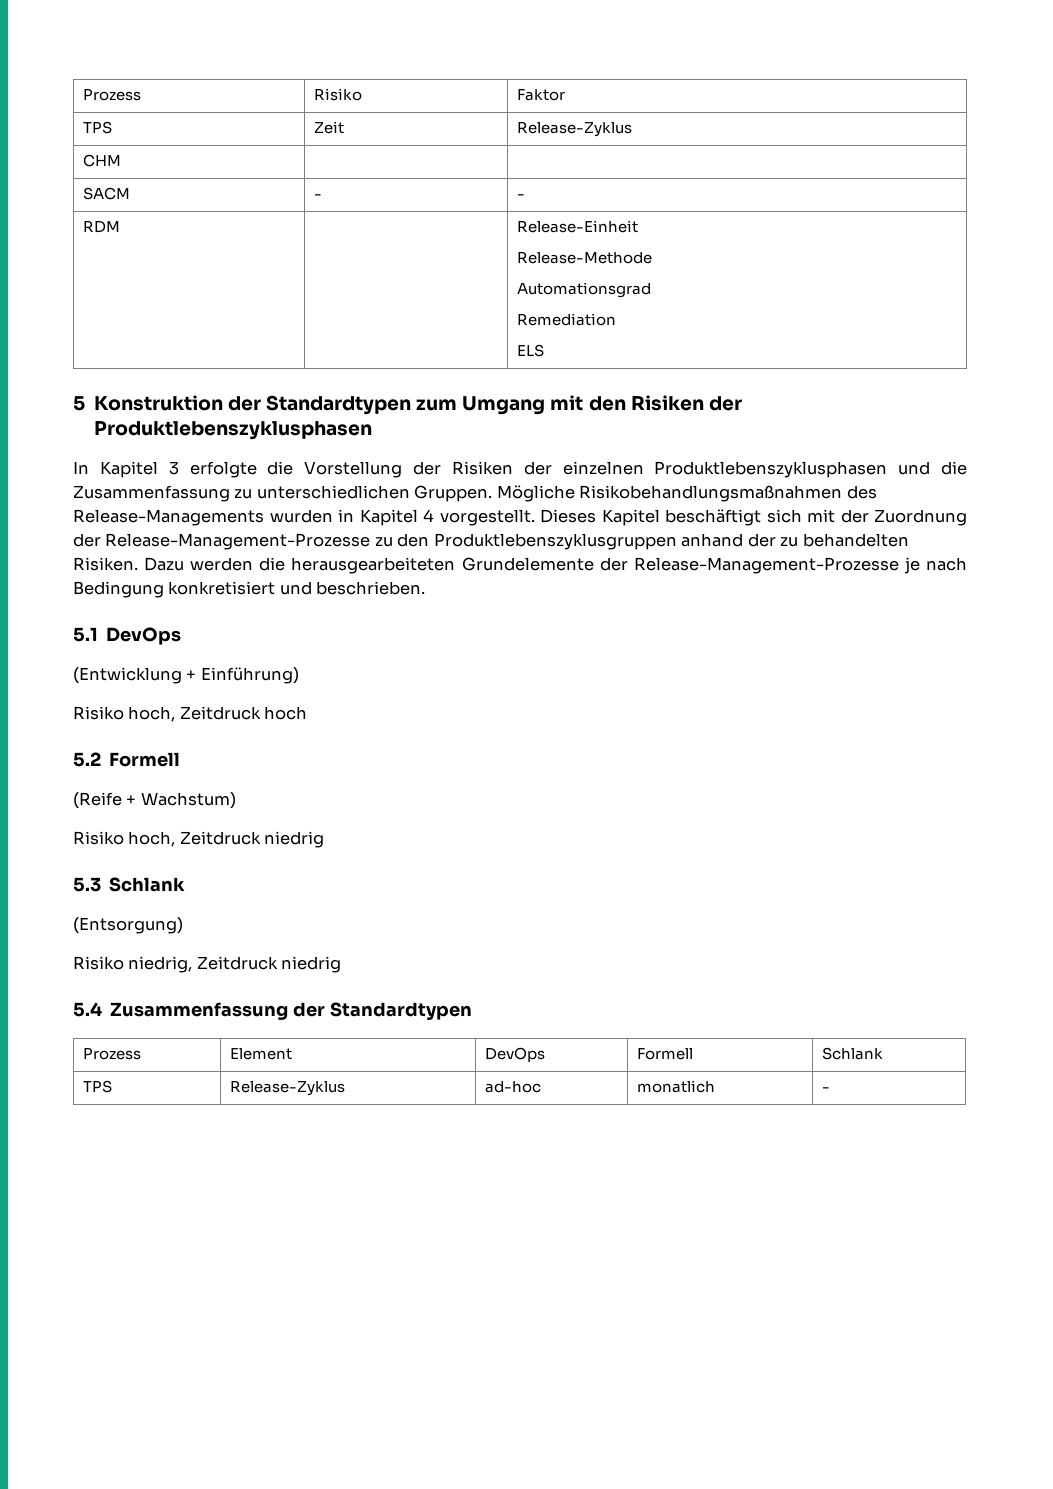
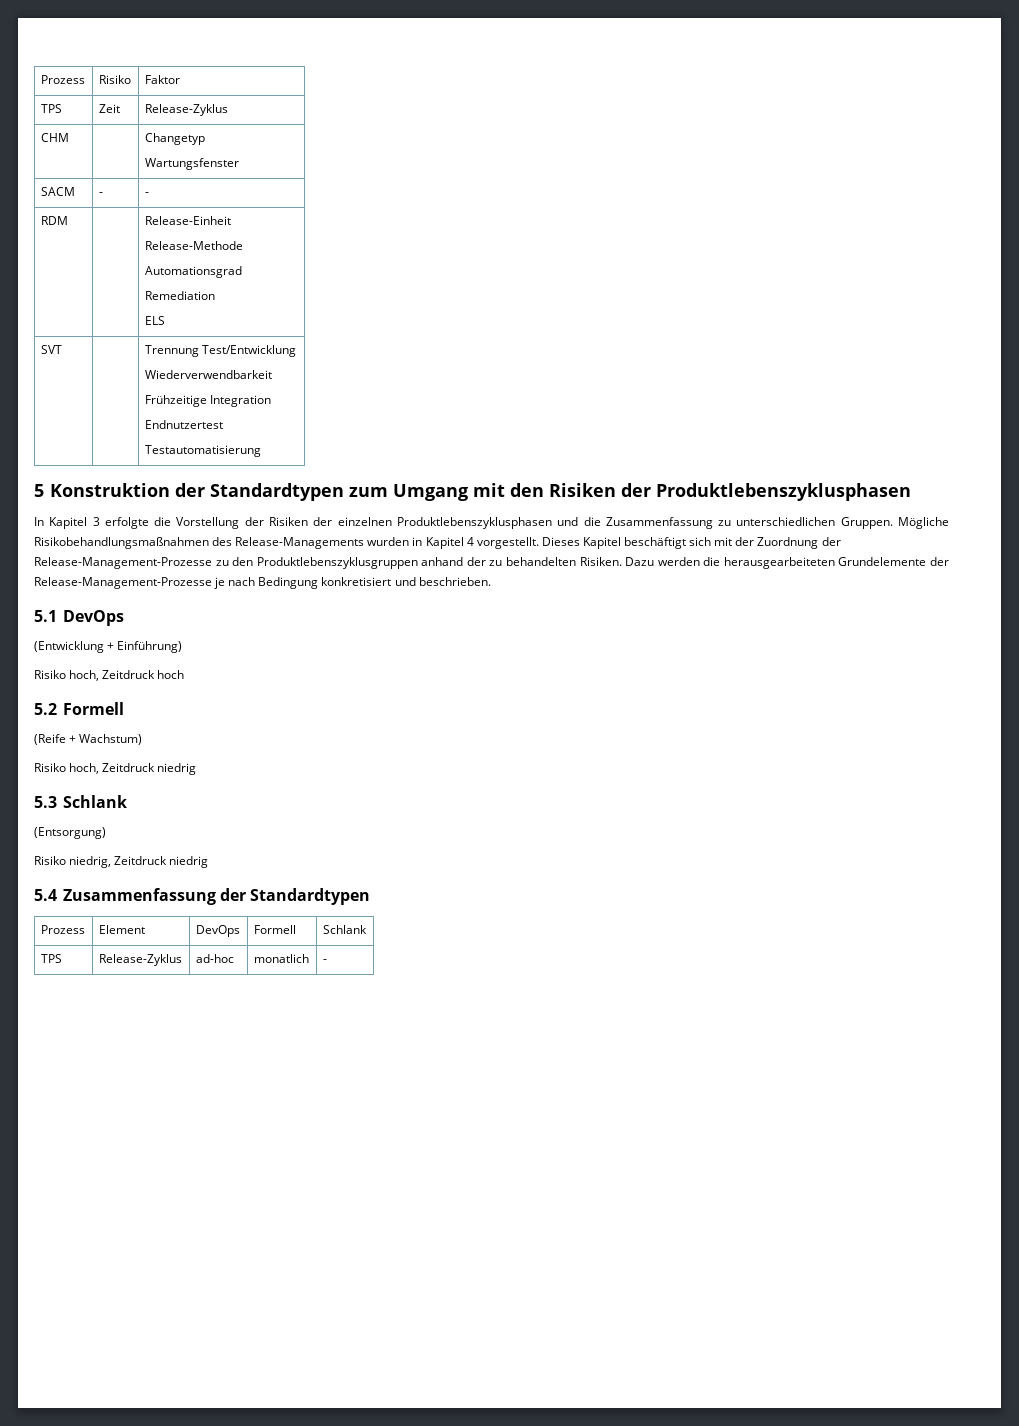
- CHM | |
+ CHM | | Changetyp
+ Wartungsfenster
+ SVT | | Trennung Test/Entwicklung
+ Wiederverwendbarkeit
+ Frühzeitige Integration
+ Endnutzertest
+ Testautomatisierung

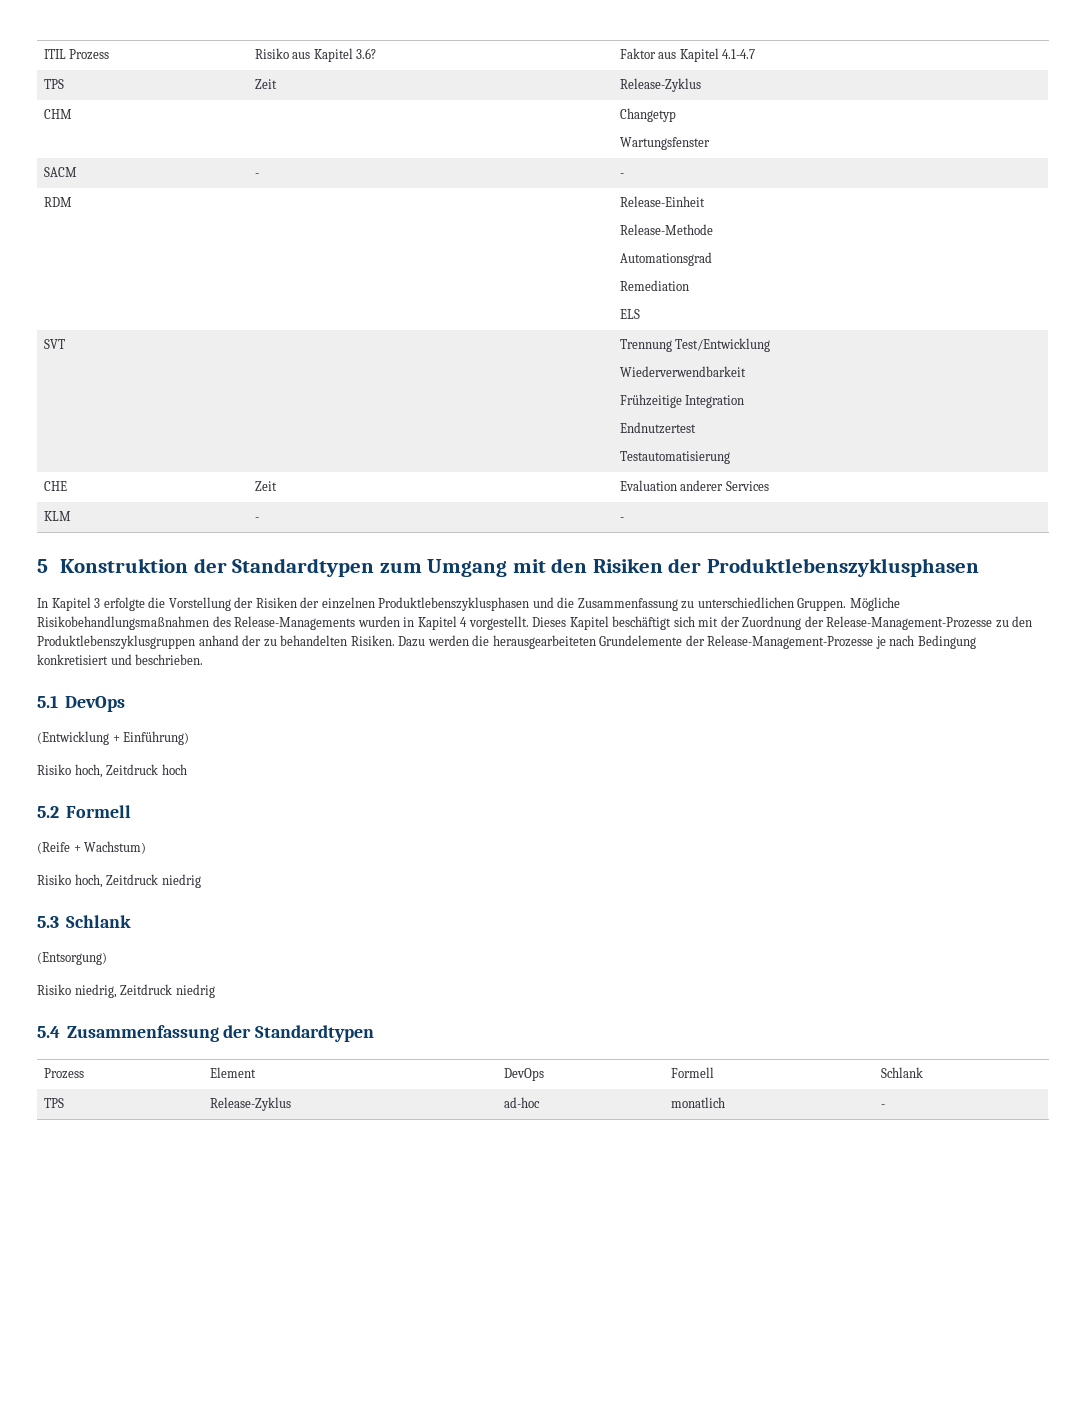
- Prozess | Risiko | Faktor
+ ITIL Prozess | Risiko aus Kapitel 3.6? | Faktor aus Kapitel 4.1-4.7
+ CHE | Zeit | Evaluation anderer Services
+ KLM | - | -

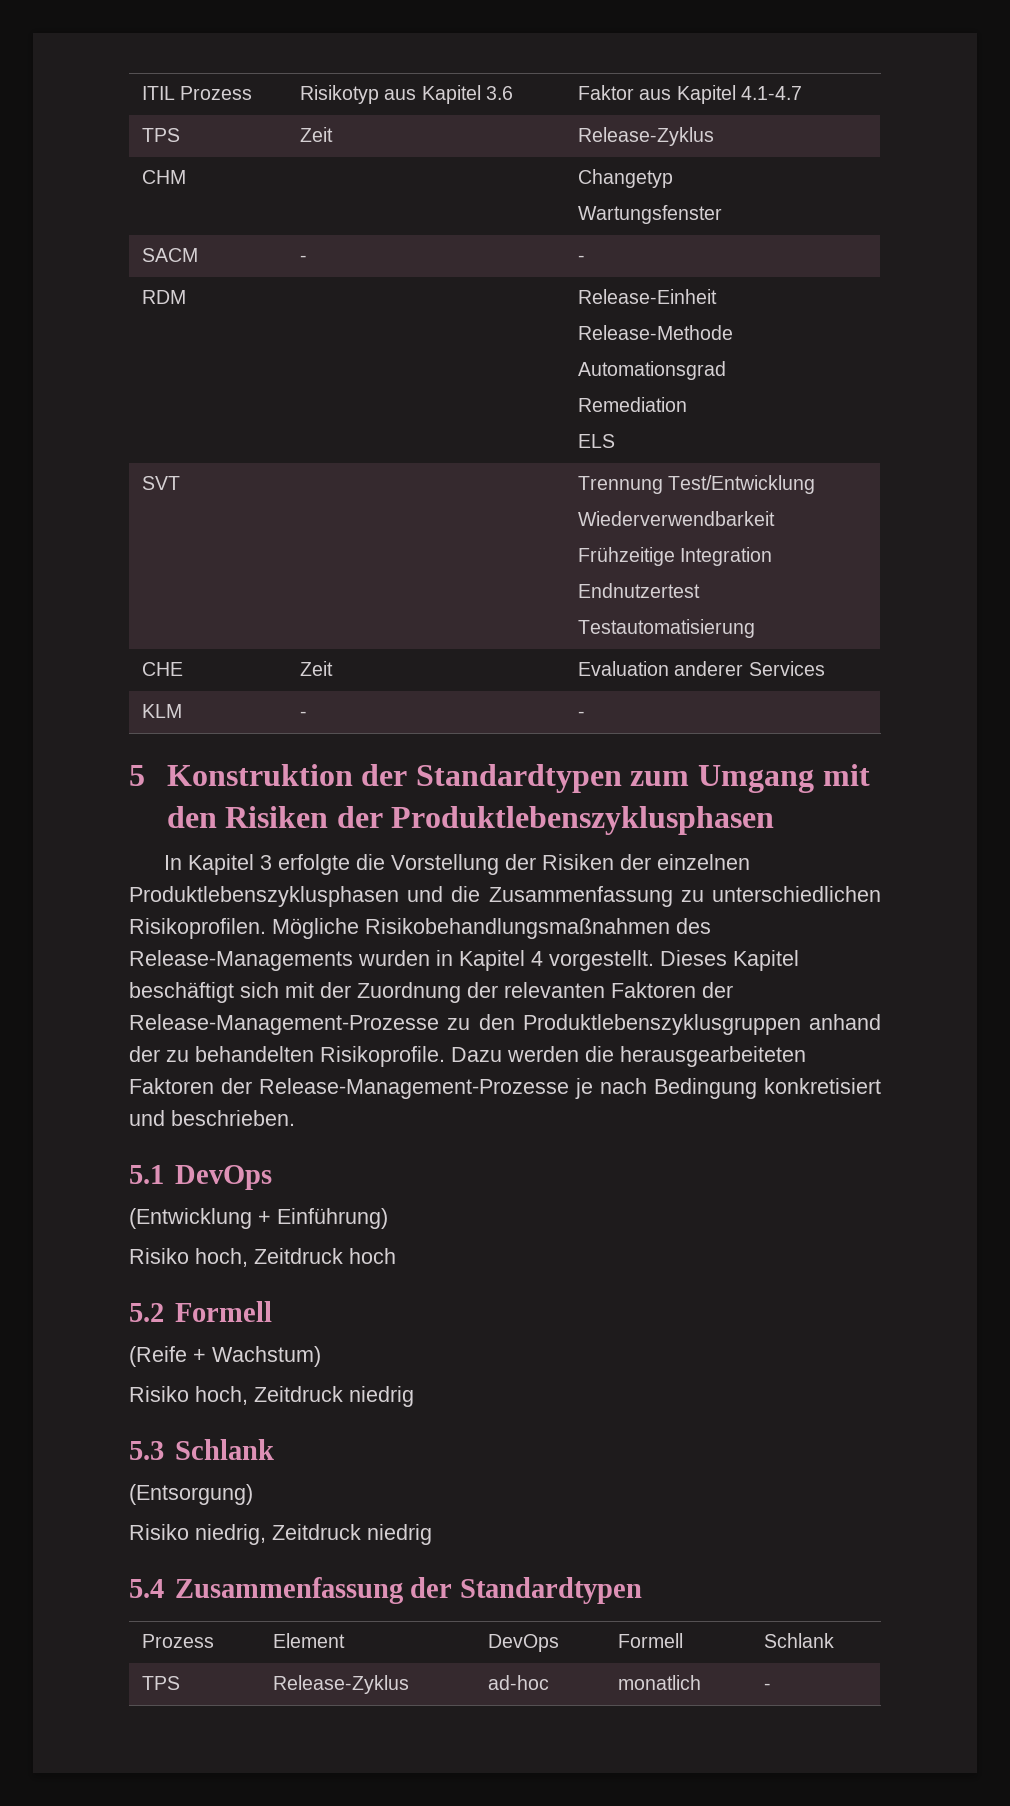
- ITIL Prozess | Risiko aus Kapitel 3.6? | Faktor aus Kapitel 4.1-4.7
+ ITIL Prozess | Risikotyp aus Kapitel 3.6 | Faktor aus Kapitel 4.1-4.7
- In Kapitel 3 erfolgte die Vorstellung der Risiken der einzelnen Produktlebenszyklusphasen und die Zusammenfassung zu unterschiedlichen Gruppen.
+ In Kapitel 3 erfolgte die Vorstellung der Risiken der einzelnen Produktlebenszyklusphasen und die Zusammenfassung zu unterschiedlichen Risikoprofilen.
- Dieses Kapitel beschäftigt sich mit der Zuordnung der Release-Management-Prozesse zu den Produktlebenszyklusgruppen anhand der zu behandelten Risiken.
+ Dieses Kapitel beschäftigt sich mit der Zuordnung der relevanten Faktoren der Release-Management-Prozesse zu den Produktlebenszyklusgruppen anhand der zu behandelten Risikoprofile.
- Dazu werden die herausgearbeiteten Grundelemente der Release-Management-Prozesse je nach Bedingung konkretisiert und beschrieben.
+ Dazu werden die herausgearbeiteten Faktoren der Release-Management-Prozesse je nach Bedingung konkretisiert und beschrieben.

